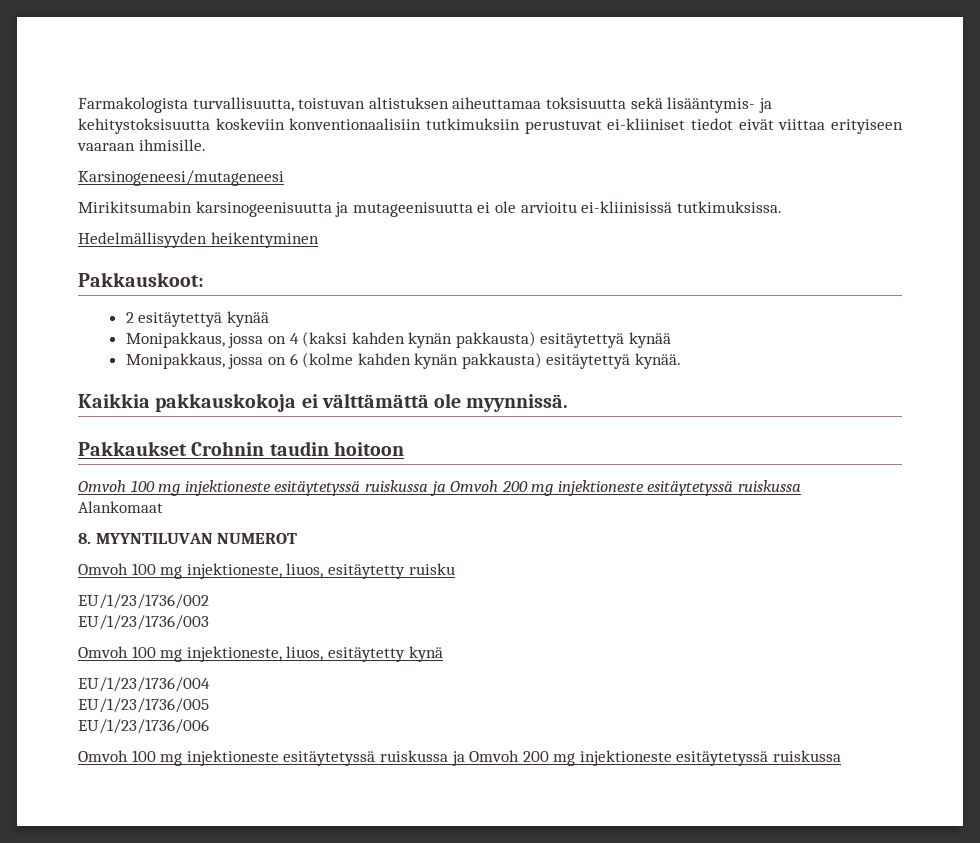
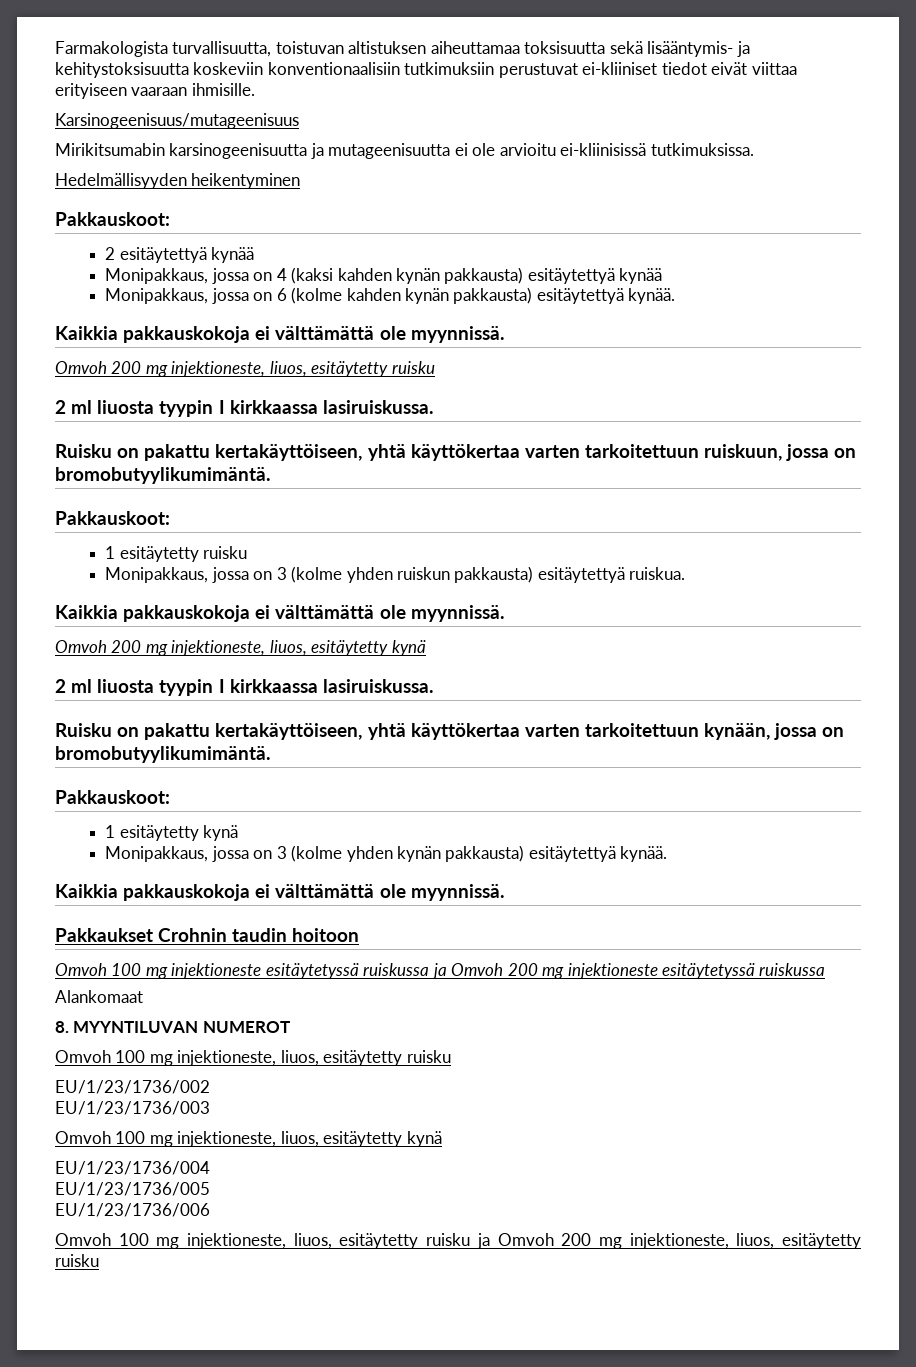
- Karsinogeneesi/mutageneesi
+ Karsinogeenisuus/mutageenisuus
  Monipakkaus, jossa on 6 (kolme kahden kynän pakkausta) esitäytettyä kynää.
+ Kaikkia pakkauskokoja ei välttämättä ole myynnissä.
+ Omvoh 200 mg injektioneste, liuos, esitäytetty ruisku
+ 2 ml liuosta tyypin I kirkkaassa lasiruiskussa.
+ Ruisku on pakattu kertakäyttöiseen, yhtä käyttökertaa varten tarkoitettuun ruiskuun, jossa on bromobutyylikumimäntä.
+ Pakkauskoot:
+ 1 esitäytetty ruisku
+ Monipakkaus, jossa on 3 (kolme yhden ruiskun pakkausta) esitäytettyä ruiskua.
+ Kaikkia pakkauskokoja ei välttämättä ole myynnissä.
+ Omvoh 200 mg injektioneste, liuos, esitäytetty kynä
+ 2 ml liuosta tyypin I kirkkaassa lasiruiskussa.
+ Ruisku on pakattu kertakäyttöiseen, yhtä käyttökertaa varten tarkoitettuun kynään, jossa on bromobutyylikumimäntä.
+ Pakkauskoot:
+ 1 esitäytetty kynä
+ Monipakkaus, jossa on 3 (kolme yhden kynän pakkausta) esitäytettyä kynää.
  EU/1/23/1736/006
- Omvoh 100 mg injektioneste esitäytetyssä ruiskussa ja Omvoh 200 mg injektioneste esitäytetyssä ruiskussa
+ Omvoh 100 mg injektioneste, liuos, esitäytetty ruisku ja Omvoh 200 mg injektioneste, liuos, esitäytetty ruisku

